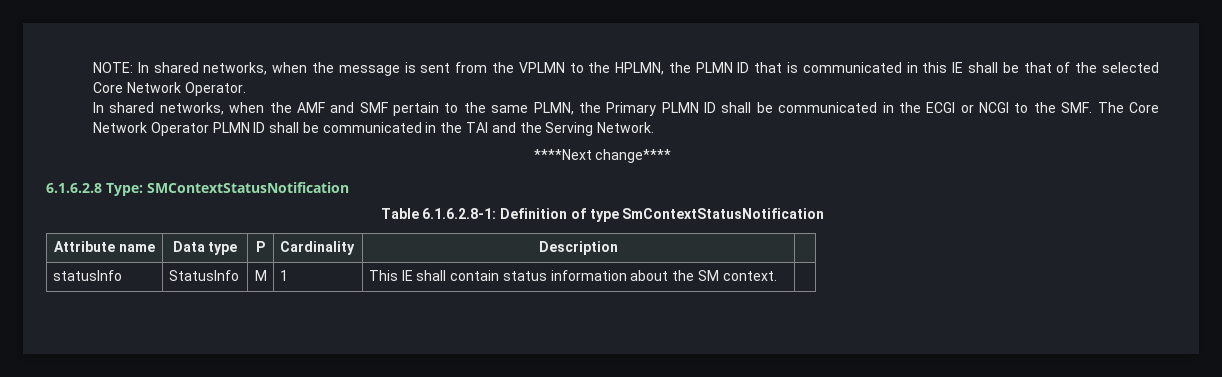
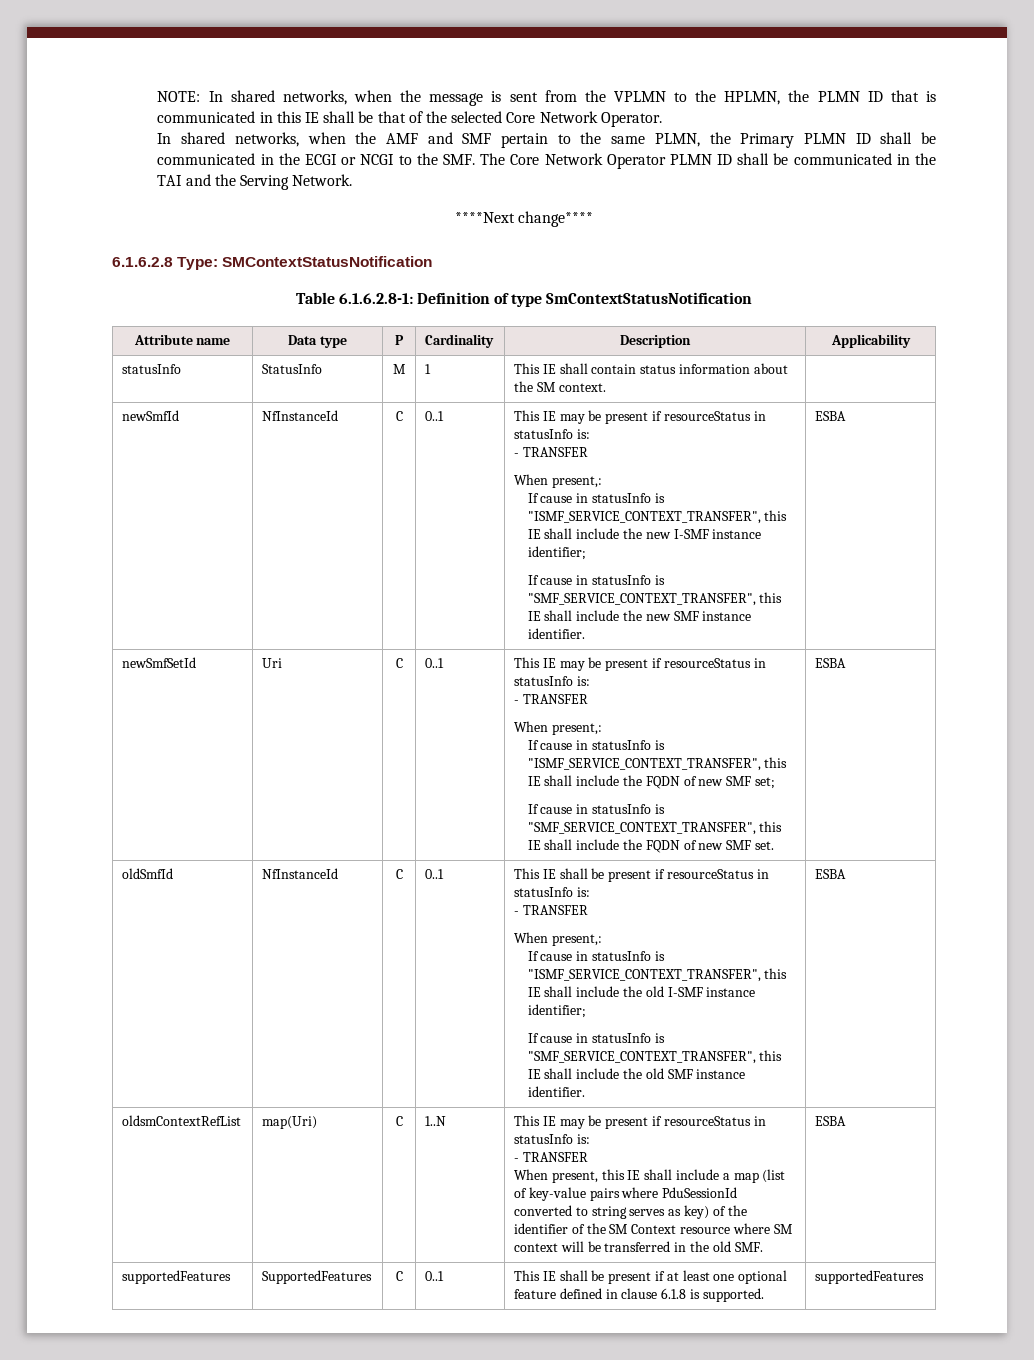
- Attribute name | Data type | P | Cardinality | Description |
+ Attribute name | Data type | P | Cardinality | Description | Applicability
+ newSmfId | NfInstanceId | C | 0..1 | This IE may be present if resourceStatus in statusInfo is:
+ - TRANSFER
+ When present,:
+ If cause in statusInfo is "ISMF_SERVICE_CONTEXT_TRANSFER", this IE shall include the new I-SMF instance identifier;
+ If cause in statusInfo is "SMF_SERVICE_CONTEXT_TRANSFER", this IE shall include the new SMF instance identifier. | ESBA
+ newSmfSetId | Uri | C | 0..1 | This IE may be present if resourceStatus in statusInfo is:
+ - TRANSFER
+ When present,:
+ If cause in statusInfo is "ISMF_SERVICE_CONTEXT_TRANSFER", this IE shall include the FQDN of new SMF set;
+ If cause in statusInfo is "SMF_SERVICE_CONTEXT_TRANSFER", this IE shall include the FQDN of new SMF set. | ESBA
+ oldSmfId | NfInstanceId | C | 0..1 | This IE shall be present if resourceStatus in statusInfo is:
+ - TRANSFER
+ When present,:
+ If cause in statusInfo is "ISMF_SERVICE_CONTEXT_TRANSFER", this IE shall include the old I-SMF instance identifier;
+ If cause in statusInfo is "SMF_SERVICE_CONTEXT_TRANSFER", this IE shall include the old SMF instance identifier. | ESBA
+ oldsmContextRefList | map(Uri) | C | 1..N | This IE may be present if resourceStatus in statusInfo is:
+ - TRANSFER
+ When present, this IE shall include a map (list of key-value pairs where PduSessionId converted to string serves as key) of the identifier of the SM Context resource where SM context will be transferred in the old SMF. | ESBA
+ supportedFeatures | SupportedFeatures | C | 0..1 | This IE shall be present if at least one optional feature defined in clause 6.1.8 is supported. | supportedFeatures

